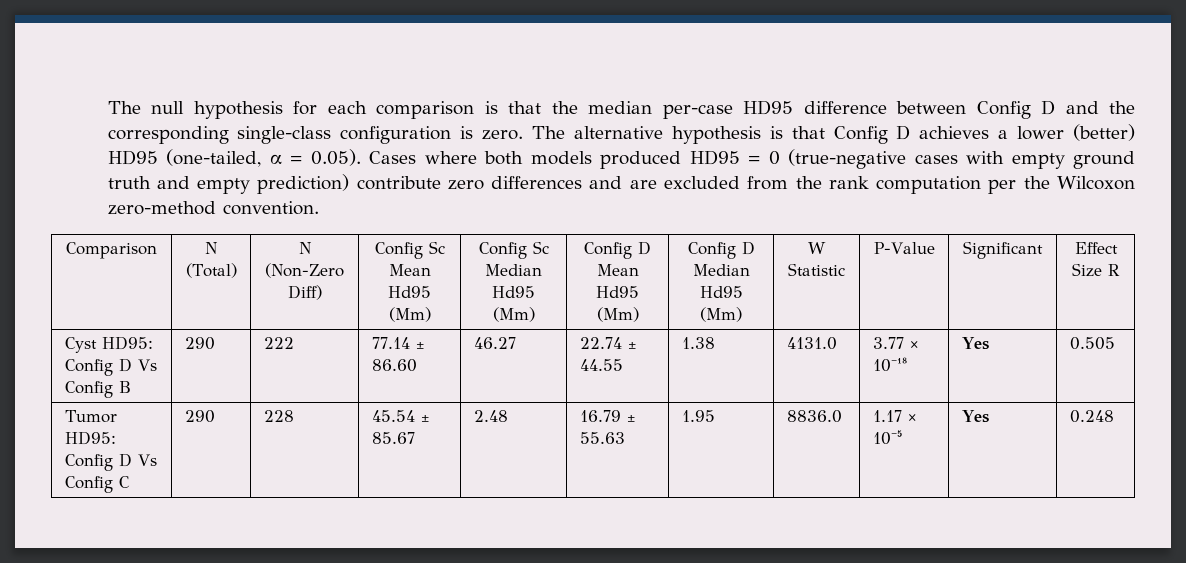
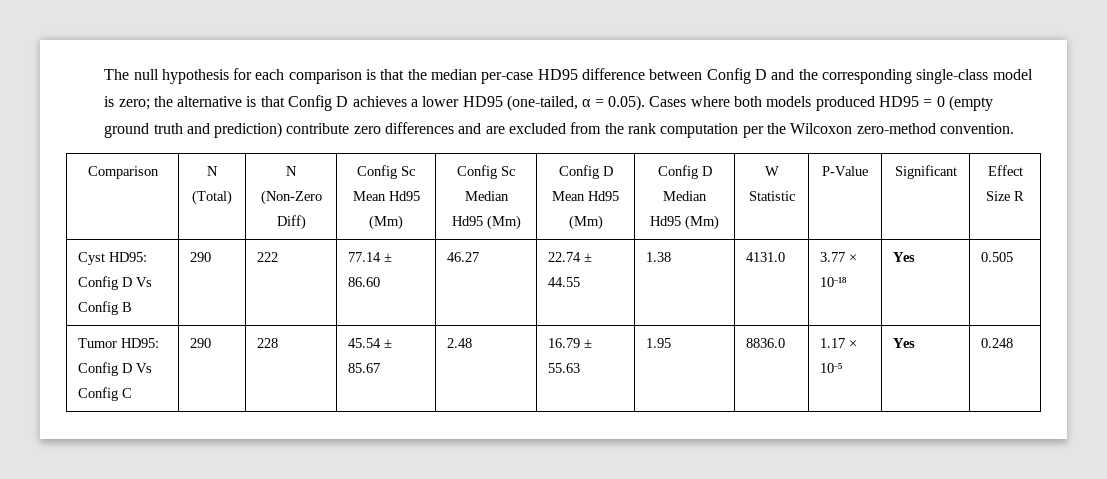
- The null hypothesis for each comparison is that the median per-case HD95 difference between Config D and the corresponding single-class configuration is zero. The alternative hypothesis is that Config D achieves a lower (better) HD95 (one-tailed, α = 0.05). Cases where both models produced HD95 = 0 (true-negative cases with empty ground truth and empty prediction) contribute zero differences and are excluded from the rank computation per the Wilcoxon zero-method convention.
+ The null hypothesis for each comparison is that the median per-case HD95 difference between Config D and the corresponding single-class model is zero; the alternative is that Config D achieves a lower HD95 (one-tailed, α = 0.05). Cases where both models produced HD95 = 0 (empty ground truth and prediction) contribute zero differences and are excluded from the rank computation per the Wilcoxon zero-method convention.

